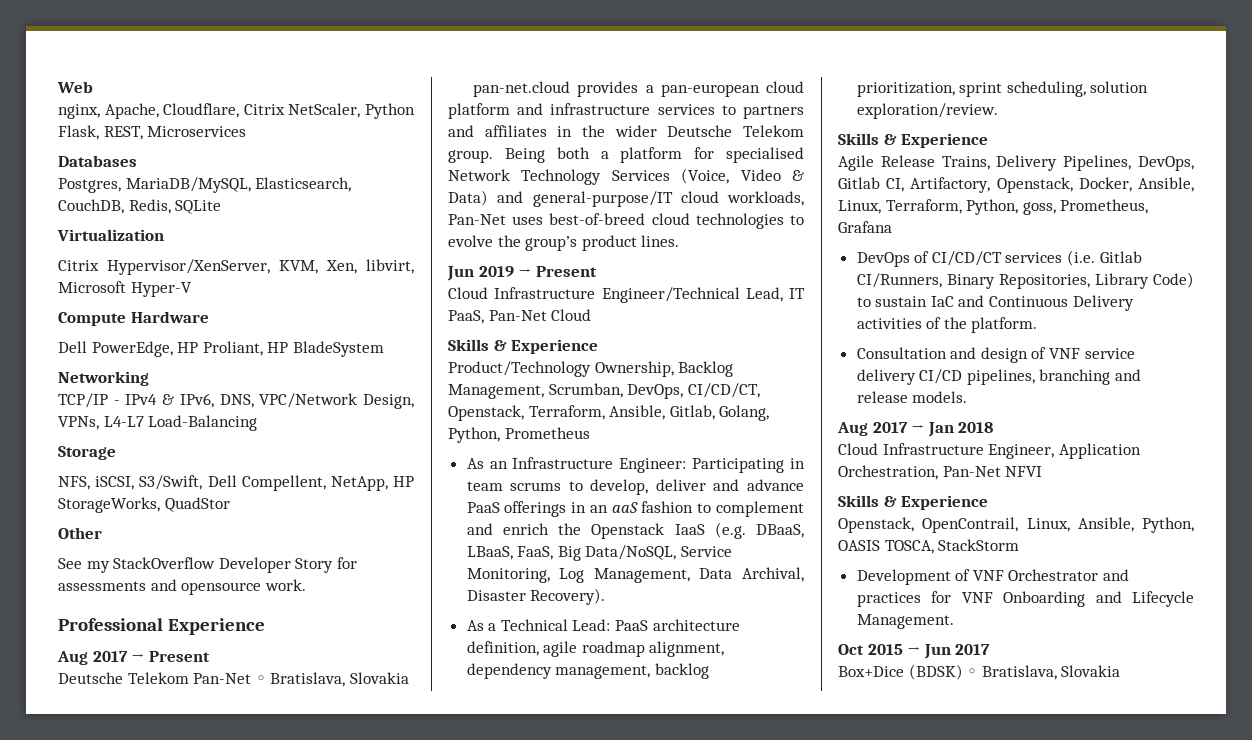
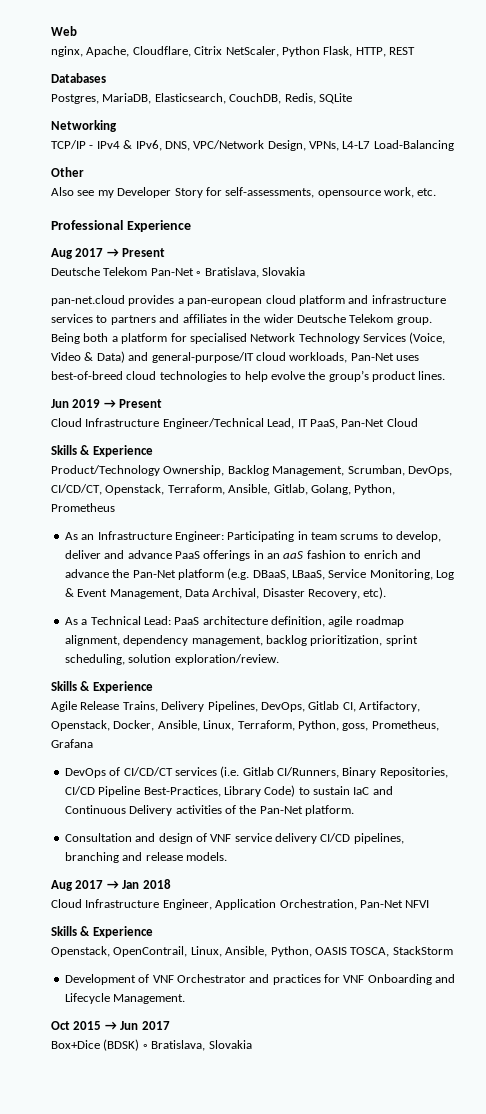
- nginx, Apache, Cloudflare, Citrix NetScaler, Python Flask, REST, Microservices
+ nginx, Apache, Cloudflare, Citrix NetScaler, Python Flask, HTTP, REST
- Postgres, MariaDB/MySQL, Elasticsearch, CouchDB, Redis, SQLite
+ Postgres, MariaDB, Elasticsearch, CouchDB, Redis, SQLite
- Virtualization
- Citrix Hypervisor/XenServer, KVM, Xen, libvirt, Microsoft Hyper-V
- Compute Hardware
- Dell PowerEdge, HP Proliant, HP BladeSystem
- Storage
- NFS, iSCSI, S3/Swift, Dell Compellent, NetApp, HP StorageWorks, QuadStor
  Other
- See my StackOverflow Developer Story for assessments and opensource work.
+ Also see my Developer Story for self-assessments, opensource work, etc.
- Being both a platform for specialised Network Technology Services (Voice, Video & Data) and general-purpose/IT cloud workloads, Pan-Net uses best-of-breed cloud technologies to evolve the group’s product lines.
+ Being both a platform for specialised Network Technology Services (Voice, Video & Data) and general-purpose/IT cloud workloads, Pan-Net uses best-of-breed cloud technologies to help evolve the group’s product lines.
- As an Infrastructure Engineer: Participating in team scrums to develop, deliver and advance PaaS offerings in an aaS fashion to complement and enrich the Openstack IaaS (e.g. DBaaS, LBaaS, FaaS, Big Data/NoSQL, Service Monitoring, Log Management, Data Archival, Disaster Recovery).
+ As an Infrastructure Engineer: Participating in team scrums to develop, deliver and advance PaaS offerings in an aaS fashion to enrich and advance the Pan-Net platform (e.g. DBaaS, LBaaS, Service Monitoring, Log & Event Management, Data Archival, Disaster Recovery, etc).
- DevOps of CI/CD/CT services (i.e. Gitlab CI/Runners, Binary Repositories, Library Code) to sustain IaC and Continuous Delivery activities of the platform.
+ DevOps of CI/CD/CT services (i.e. Gitlab CI/Runners, Binary Repositories, CI/CD Pipeline Best-Practices, Library Code) to sustain IaC and Continuous Delivery activities of the Pan-Net platform.

